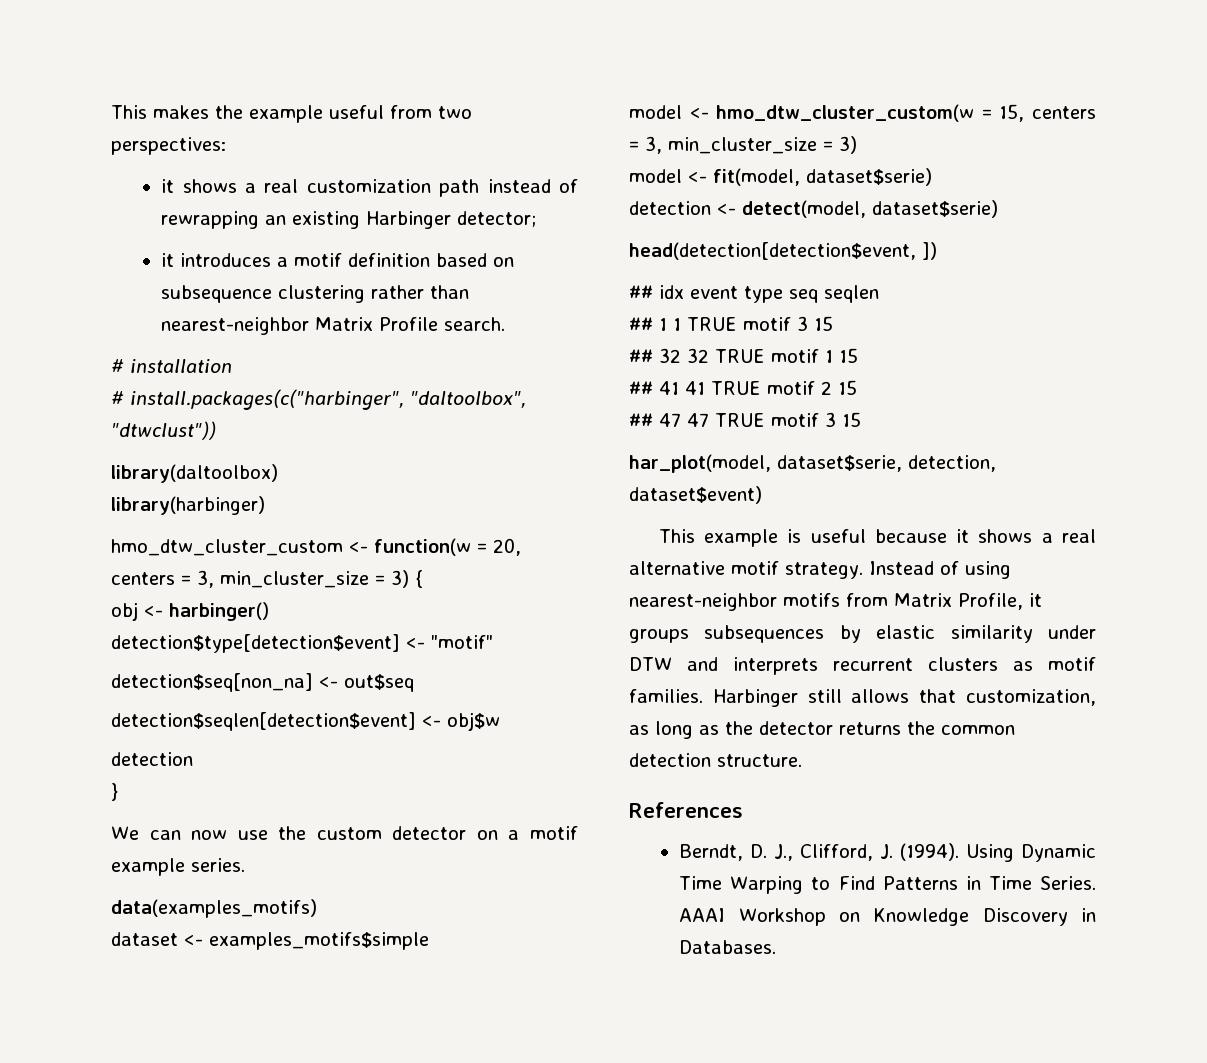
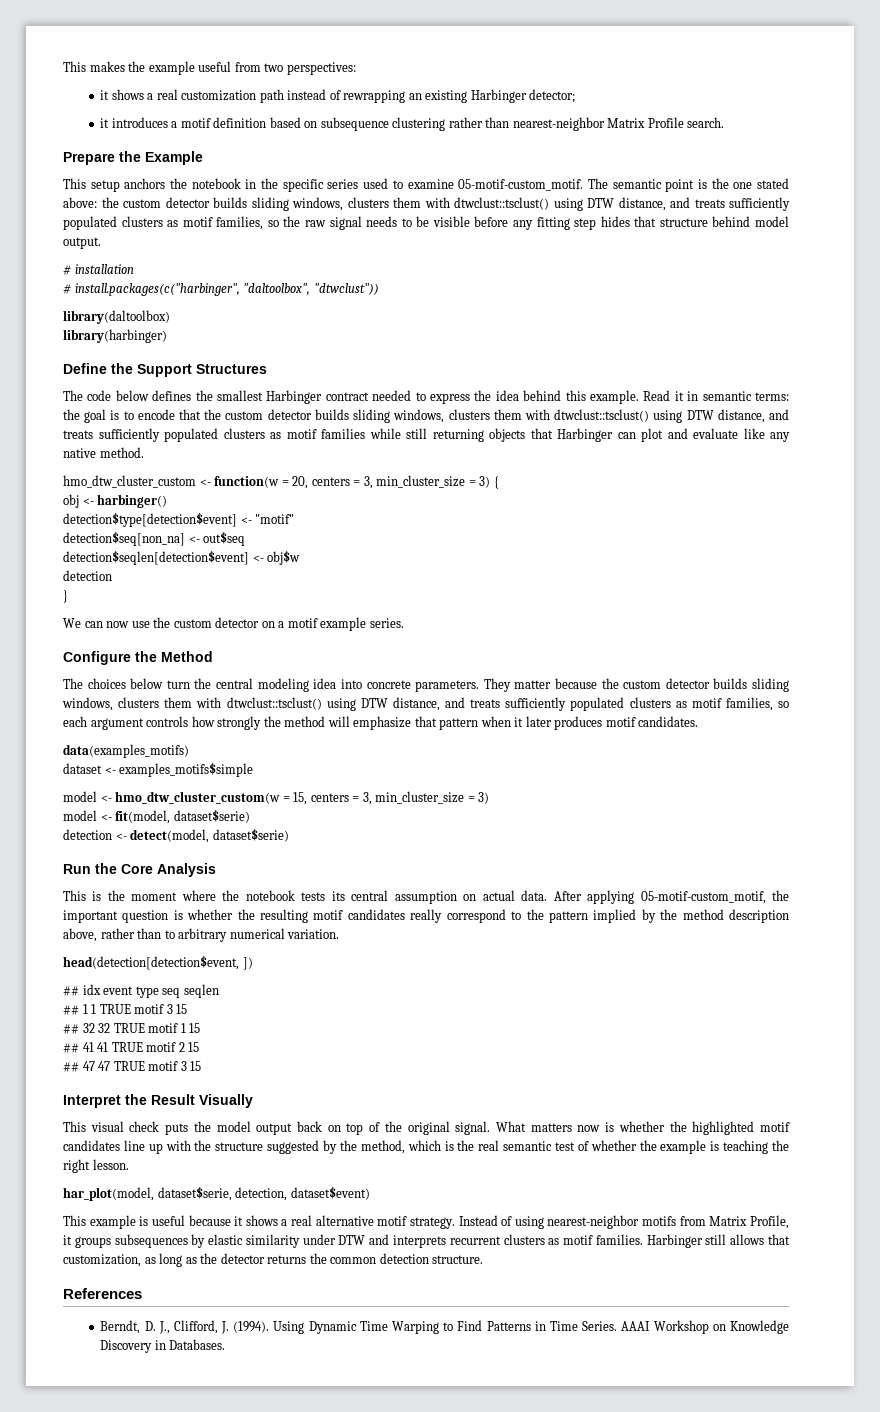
+ Prepare the Example
+ This setup anchors the notebook in the specific series used to examine 05-motif-custom_motif. The semantic point is the one stated above: the custom detector builds sliding windows, clusters them with dtwclust::tsclust() using DTW distance, and treats sufficiently populated clusters as motif families, so the raw signal needs to be visible before any fitting step hides that structure behind model output.
+ Define the Support Structures
+ The code below defines the smallest Harbinger contract needed to express the idea behind this example. Read it in semantic terms: the goal is to encode that the custom detector builds sliding windows, clusters them with dtwclust::tsclust() using DTW distance, and treats sufficiently populated clusters as motif families while still returning objects that Harbinger can plot and evaluate like any native method.
+ Configure the Method
+ The choices below turn the central modeling idea into concrete parameters. They matter because the custom detector builds sliding windows, clusters them with dtwclust::tsclust() using DTW distance, and treats sufficiently populated clusters as motif families, so each argument controls how strongly the method will emphasize that pattern when it later produces motif candidates.
+ Run the Core Analysis
+ This is the moment where the notebook tests its central assumption on actual data. After applying 05-motif-custom_motif, the important question is whether the resulting motif candidates really correspond to the pattern implied by the method description above, rather than to arbitrary numerical variation.
+ Interpret the Result Visually
+ This visual check puts the model output back on top of the original signal. What matters now is whether the highlighted motif candidates line up with the structure suggested by the method, which is the real semantic test of whether the example is teaching the right lesson.

